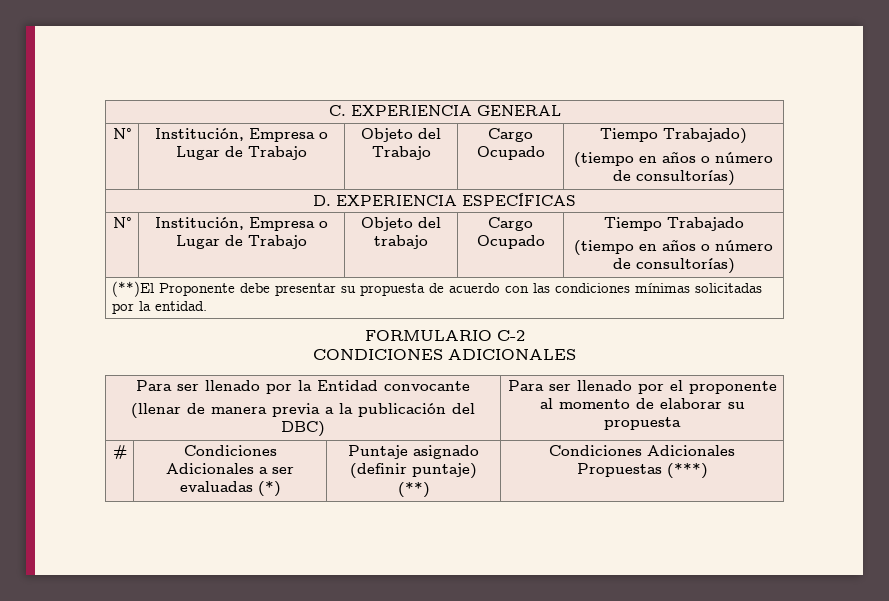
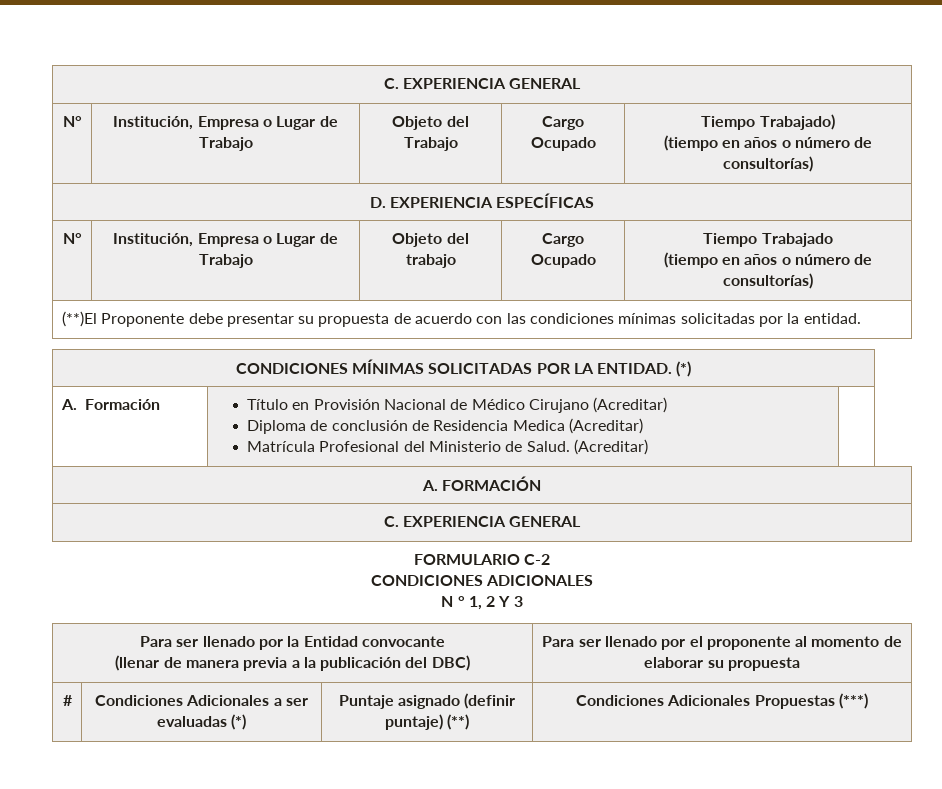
+ CONDICIONES MÍNIMAS SOLICITADAS POR LA ENTIDAD. (*)
+ A. Formación | Título en Provisión Nacional de Médico Cirujano (Acreditar)
+ Diploma de conclusión de Residencia Medica (Acreditar)
+ Matrícula Profesional del Ministerio de Salud. (Acreditar) |
+ A. FORMACIÓN
+ C. EXPERIENCIA GENERAL
  FORMULARIO C-2
  CONDICIONES ADICIONALES
+ N ° 1, 2 Y 3

